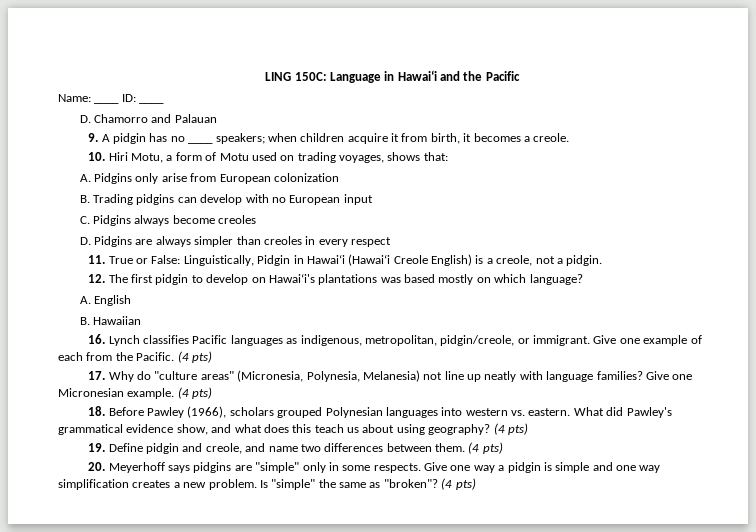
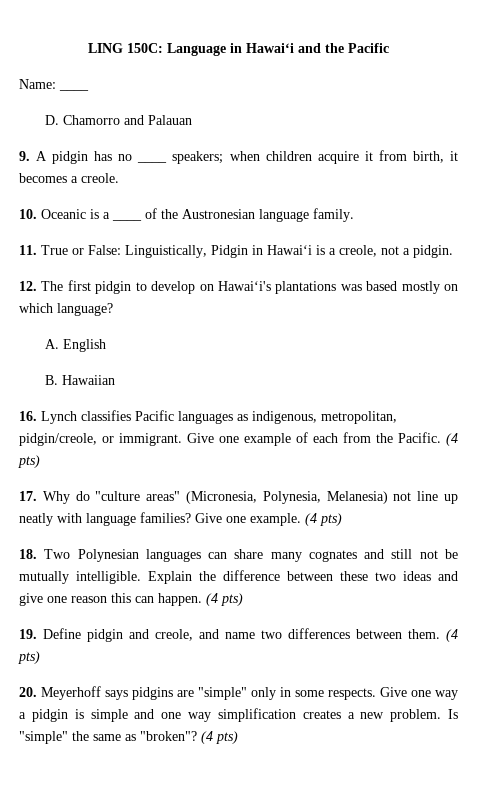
- Name: ____ ID: ____
+ Name: ____
- 10. Hiri Motu, a form of Motu used on trading voyages, shows that:
- A. Pidgins only arise from European colonization
- B. Trading pidgins can develop with no European input
- C. Pidgins always become creoles
- D. Pidgins are always simpler than creoles in every respect
+ 10. Oceanic is a ____ of the Austronesian language family.
- 11. True or False: Linguistically, Pidgin in Hawaiʻi (Hawaiʻi Creole English) is a creole, not a pidgin.
+ 11. True or False: Linguistically, Pidgin in Hawaiʻi is a creole, not a pidgin.
- Give one Micronesian example.
+ Give one example.
- 18. Before Pawley (1966), scholars grouped Polynesian languages into western vs. eastern. What did Pawley's grammatical evidence show, and what does this teach us about using geography?
+ 18. Two Polynesian languages can share many cognates and still not be mutually intelligible. Explain the difference between these two ideas and give one reason this can happen.

